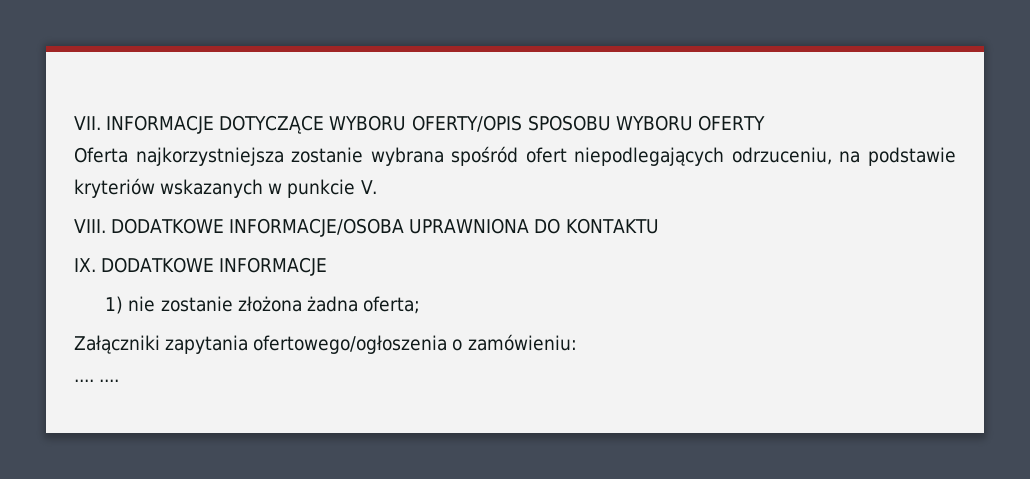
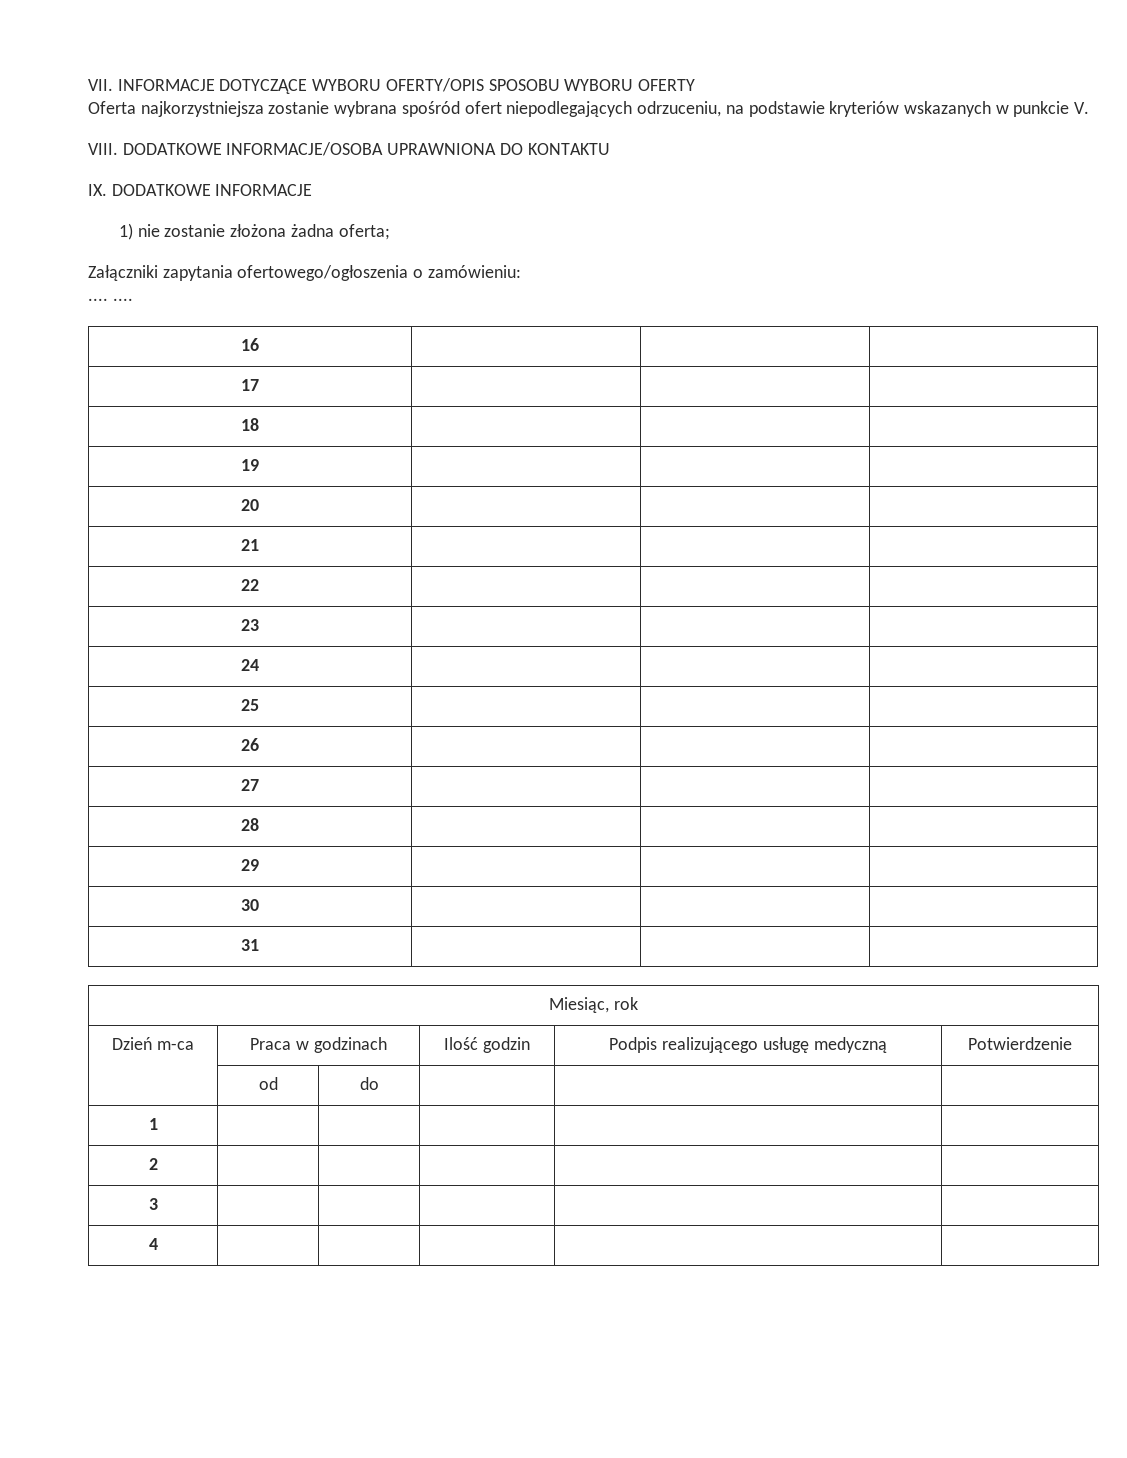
+ 16 | | |
+ 17 | | |
+ 18 | | |
+ 19 | | |
+ 20 | | |
+ 21 | | |
+ 22 | | |
+ 23 | | |
+ 24 | | |
+ 25 | | |
+ 26 | | |
+ 27 | | |
+ 28 | | |
+ 29 | | |
+ 30 | | |
+ 31 | | |
+ Miesiąc, rok
+ Dzień m-ca | Praca w godzinach | Ilość godzin | Podpis realizującego usługę medyczną | Potwierdzenie
+ | od | do | | |
+ 1 | | | | |
+ 2 | | | | |
+ 3 | | | | |
+ 4 | | | | |

